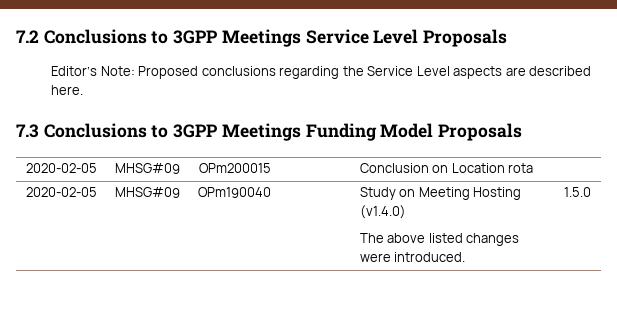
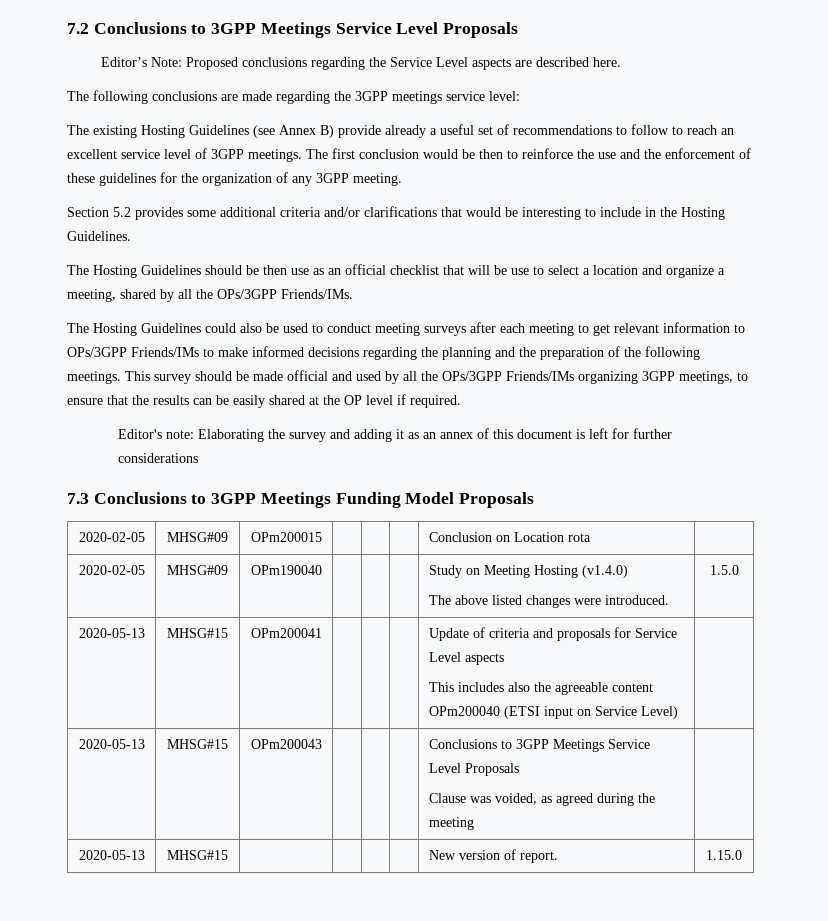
+ The following conclusions are made regarding the 3GPP meetings service level:
+ The existing Hosting Guidelines (see Annex B) provide already a useful set of recommendations to follow to reach an excellent service level of 3GPP meetings. The first conclusion would be then to reinforce the use and the enforcement of these guidelines for the organization of any 3GPP meeting.
+ Section 5.2 provides some additional criteria and/or clarifications that would be interesting to include in the Hosting Guidelines.
+ The Hosting Guidelines should be then use as an official checklist that will be use to select a location and organize a meeting, shared by all the OPs/3GPP Friends/IMs.
+ The Hosting Guidelines could also be used to conduct meeting surveys after each meeting to get relevant information to OPs/3GPP Friends/IMs to make informed decisions regarding the planning and the preparation of the following meetings. This survey should be made official and used by all the OPs/3GPP Friends/IMs organizing 3GPP meetings, to ensure that the results can be easily shared at the OP level if required.
+ Editor's note: Elaborating the survey and adding it as an annex of this document is left for further considerations
+ 2020-05-13 | MHSG#15 | OPm200041 | | | | Update of criteria and proposals for Service Level aspects
+ This includes also the agreeable content OPm200040 (ETSI input on Service Level) |
+ 2020-05-13 | MHSG#15 | OPm200043 | | | | Conclusions to 3GPP Meetings Service Level Proposals
+ Clause was voided, as agreed during the meeting |
+ 2020-05-13 | MHSG#15 | | | | | New version of report. | 1.15.0

